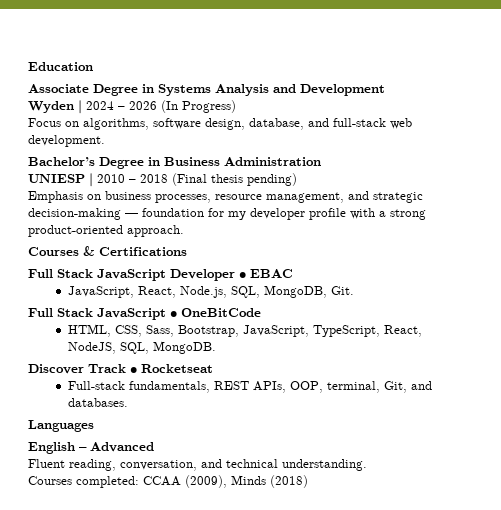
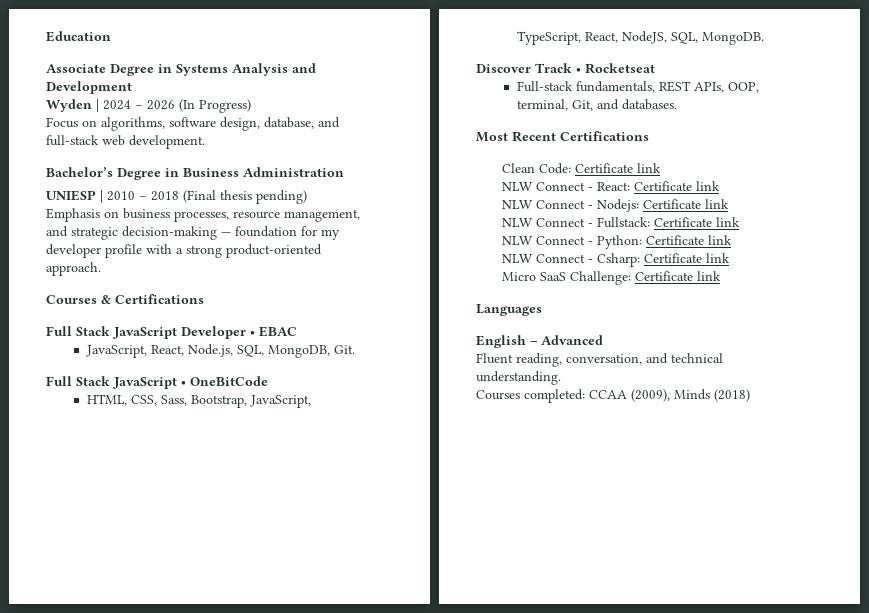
+ Most Recent Certifications
+ Clean Code: Certificate link
+ NLW Connect - React: Certificate link
+ NLW Connect - Nodejs: Certificate link
+ NLW Connect - Fullstack: Certificate link
+ NLW Connect - Python: Certificate link
+ NLW Connect - Csharp: Certificate link
+ Micro SaaS Challenge: Certificate link

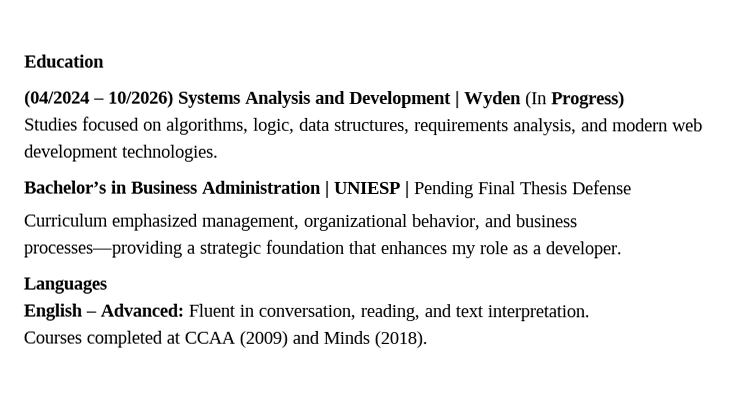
- Associate Degree in Systems Analysis and Development
- Wyden | 2024 – 2026 (In Progress)
- Focus on algorithms, software design, database, and full-stack web development.
+ (04/2024 – 10/2026) Systems Analysis and Development | Wyden (In Progress)
+ Studies focused on algorithms, logic, data structures, requirements analysis, and modern web development technologies.
- Bachelor’s Degree in Business Administration
- UNIESP | 2010 – 2018 (Final thesis pending)
- Emphasis on business processes, resource management, and strategic decision-making — foundation for my developer profile with a strong product-oriented approach.
- Courses & Certifications
- Full Stack JavaScript Developer • EBAC
- JavaScript, React, Node.js, SQL, MongoDB, Git.
- Full Stack JavaScript • OneBitCode
- HTML, CSS, Sass, Bootstrap, JavaScript, TypeScript, React, NodeJS, SQL, MongoDB.
- Discover Track • Rocketseat
- Full-stack fundamentals, REST APIs, OOP, terminal, Git, and databases.
- Most Recent Certifications
- Clean Code: Certificate link
- NLW Connect - React: Certificate link
- NLW Connect - Nodejs: Certificate link
- NLW Connect - Fullstack: Certificate link
- NLW Connect - Python: Certificate link
- NLW Connect - Csharp: Certificate link
- Micro SaaS Challenge: Certificate link
+ Bachelor’s in Business Administration | UNIESP | Pending Final Thesis Defense
+ Curriculum emphasized management, organizational behavior, and business processes—providing a strategic foundation that enhances my role as a developer.
  Languages
- English – Advanced
- Fluent reading, conversation, and technical understanding.
- Courses completed: CCAA (2009), Minds (2018)
+ English – Advanced: Fluent in conversation, reading, and text interpretation.
+ Courses completed at CCAA (2009) and Minds (2018).

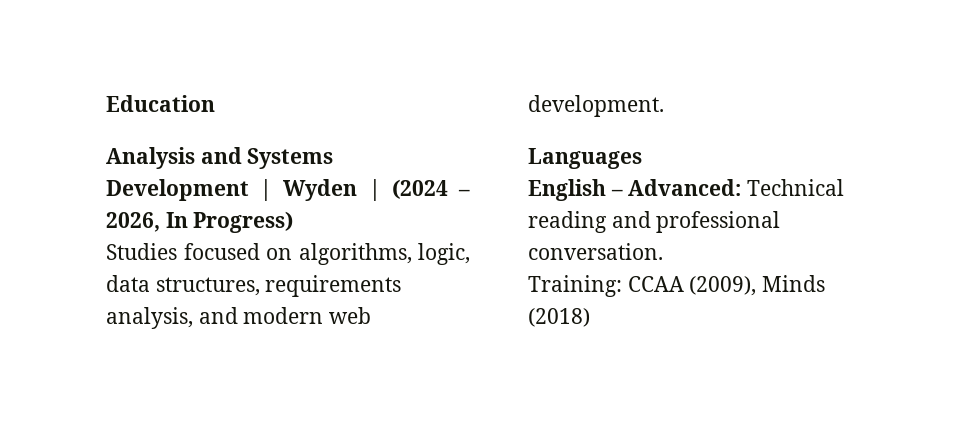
- (04/2024 – 10/2026) Systems Analysis and Development | Wyden (In Progress)
+ Analysis and Systems Development | Wyden | (2024 – 2026, In Progress)
- Studies focused on algorithms, logic, data structures, requirements analysis, and modern web development technologies.
- Bachelor’s in Business Administration | UNIESP | Pending Final Thesis Defense
- Curriculum emphasized management, organizational behavior, and business processes—providing a strategic foundation that enhances my role as a developer.
+ Studies focused on algorithms, logic, data structures, requirements analysis, and modern web development.
  Languages
- English – Advanced: Fluent in conversation, reading, and text interpretation.
- Courses completed at CCAA (2009) and Minds (2018).
+ English – Advanced: Technical reading and professional conversation.
+ Training: CCAA (2009), Minds (2018)

